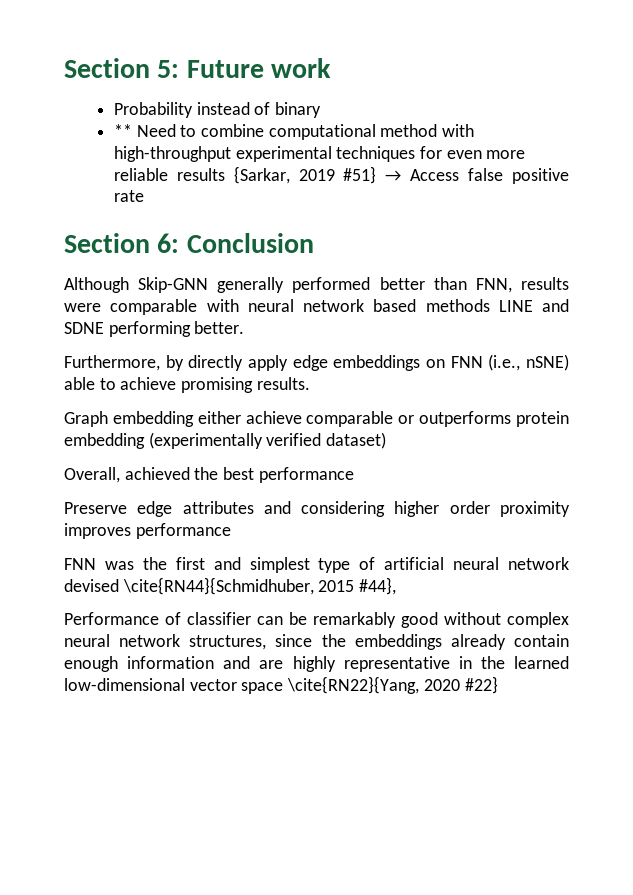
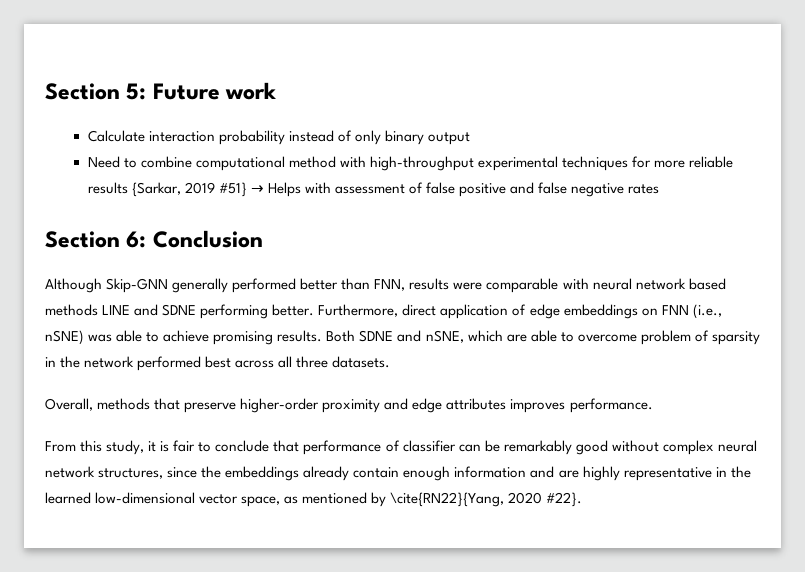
- Probability instead of binary
- ** Need to combine computational method with high-throughput experimental techniques for even more reliable results {Sarkar, 2019 #51} → Access false positive rate
+ Calculate interaction probability instead of only binary output
+ Need to combine computational method with high-throughput experimental techniques for more reliable results {Sarkar, 2019 #51} → Helps with assessment of false positive and false negative rates
- Although Skip-GNN generally performed better than FNN, results were comparable with neural network based methods LINE and SDNE performing better.
- Furthermore, by directly apply edge embeddings on FNN (i.e., nSNE) able to achieve promising results.
- Graph embedding either achieve comparable or outperforms protein embedding (experimentally verified dataset)
- Overall, achieved the best performance
- Preserve edge attributes and considering higher order proximity improves performance
- FNN was the first and simplest type of artificial neural network devised \cite{RN44}{Schmidhuber, 2015 #44},
- Performance of classifier can be remarkably good without complex neural network structures, since the embeddings already contain enough information and are highly representative in the learned low-dimensional vector space \cite{RN22}{Yang, 2020 #22}
+ Although Skip-GNN generally performed better than FNN, results were comparable with neural network based methods LINE and SDNE performing better. Furthermore, direct application of edge embeddings on FNN (i.e., nSNE) was able to achieve promising results. Both SDNE and nSNE, which are able to overcome problem of sparsity in the network performed best across all three datasets.
+ Overall, methods that preserve higher-order proximity and edge attributes improves performance.
+ From this study, it is fair to conclude that performance of classifier can be remarkably good without complex neural network structures, since the embeddings already contain enough information and are highly representative in the learned low-dimensional vector space, as mentioned by \cite{RN22}{Yang, 2020 #22}.

